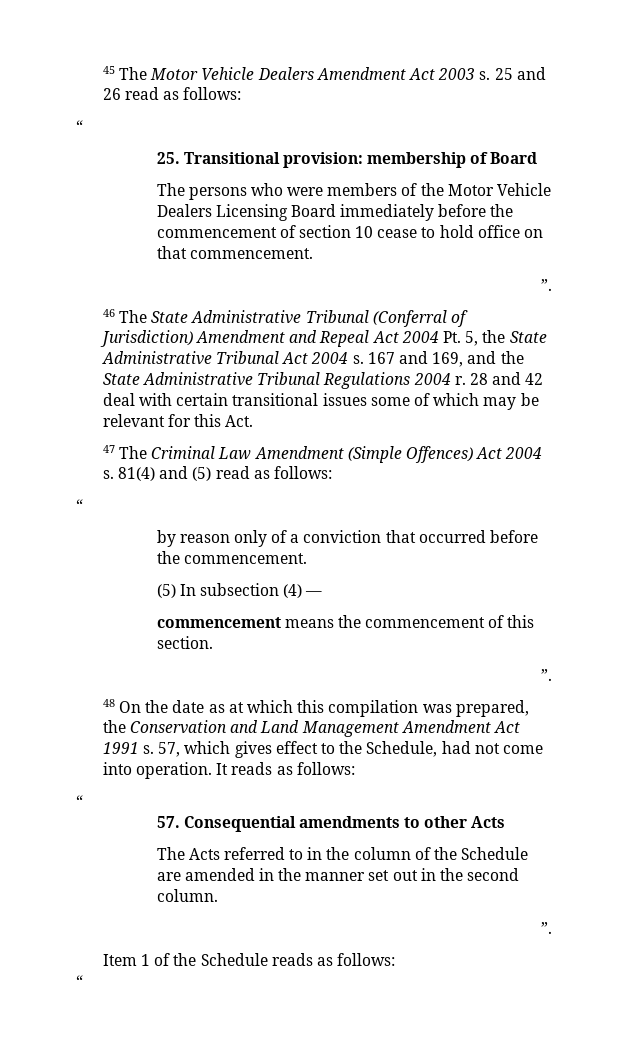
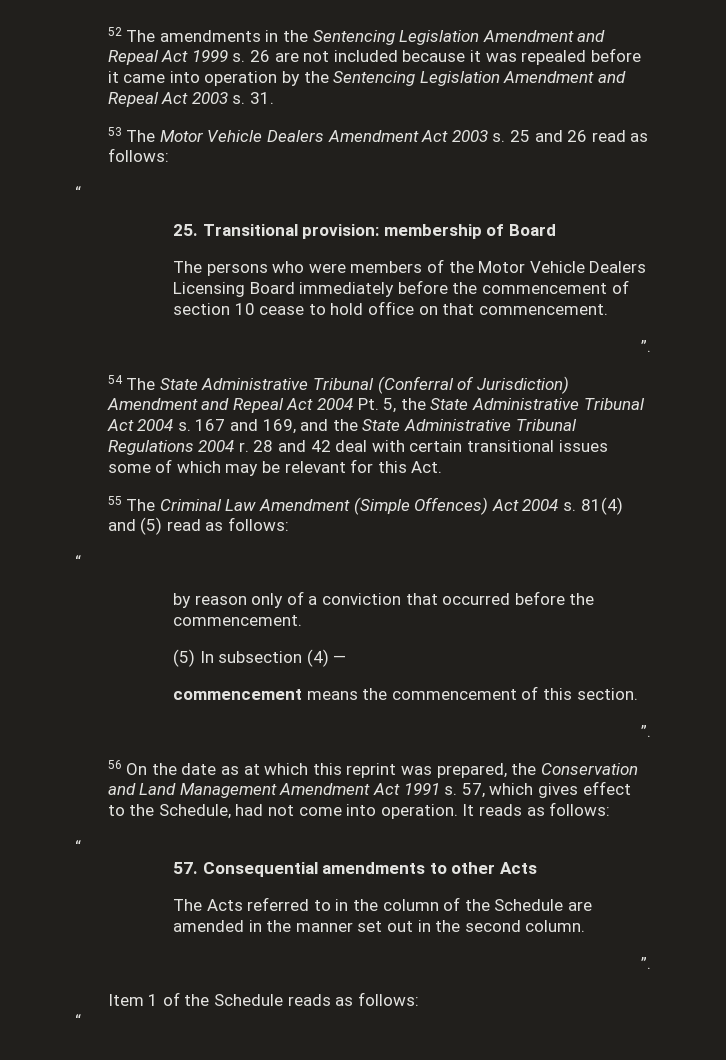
- 45 The Motor Vehicle Dealers Amendment Act 2003 s.
+ 52 The amendments in the Sentencing Legislation Amendment and Repeal Act 1999 s. 26 are not included because it was repealed before it came into operation by the Sentencing Legislation Amendment and Repeal Act 2003 s. 31.
+ 53 The Motor Vehicle Dealers Amendment Act 2003 s.
- 46 The State Administrative Tribunal (Conferral of Jurisdiction) Amendment and Repeal Act 2004 Pt. 5, the State Administrative Tribunal Act 2004 s.
+ 54 The State Administrative Tribunal (Conferral of Jurisdiction) Amendment and Repeal Act 2004 Pt. 5, the State Administrative Tribunal Act 2004 s.
- 47 The Criminal Law Amendment (Simple Offences) Act 2004 s.
+ 55 The Criminal Law Amendment (Simple Offences) Act 2004 s.
- 48 On the date as at which this compilation was prepared, the Conservation and Land Management Amendment Act 1991 s.
+ 56 On the date as at which this reprint was prepared, the Conservation and Land Management Amendment Act 1991 s.

